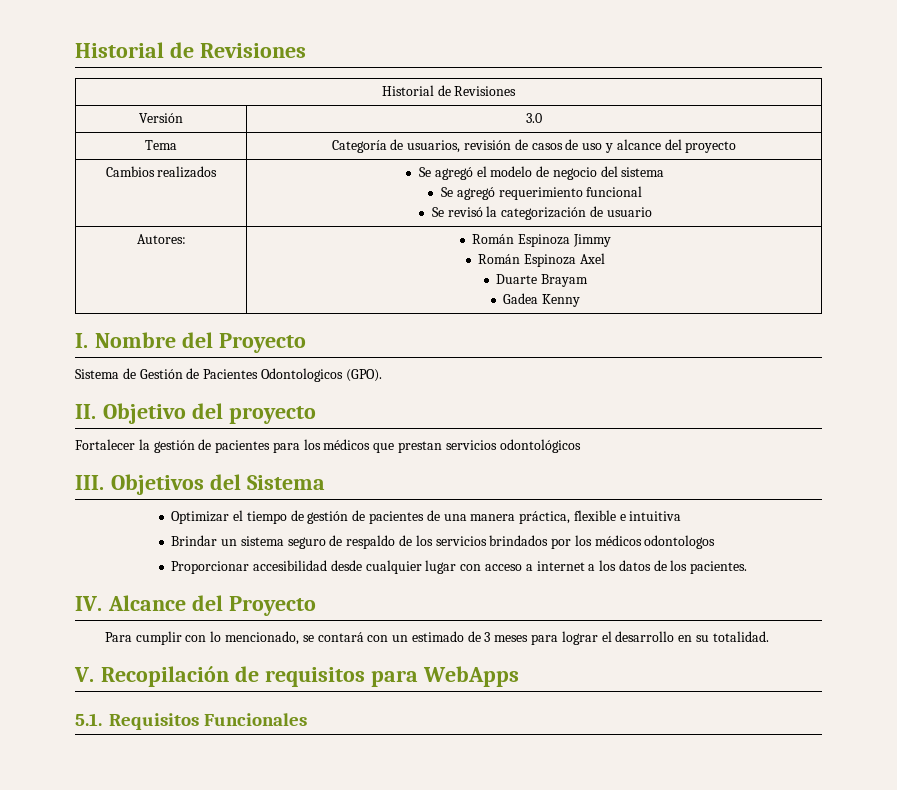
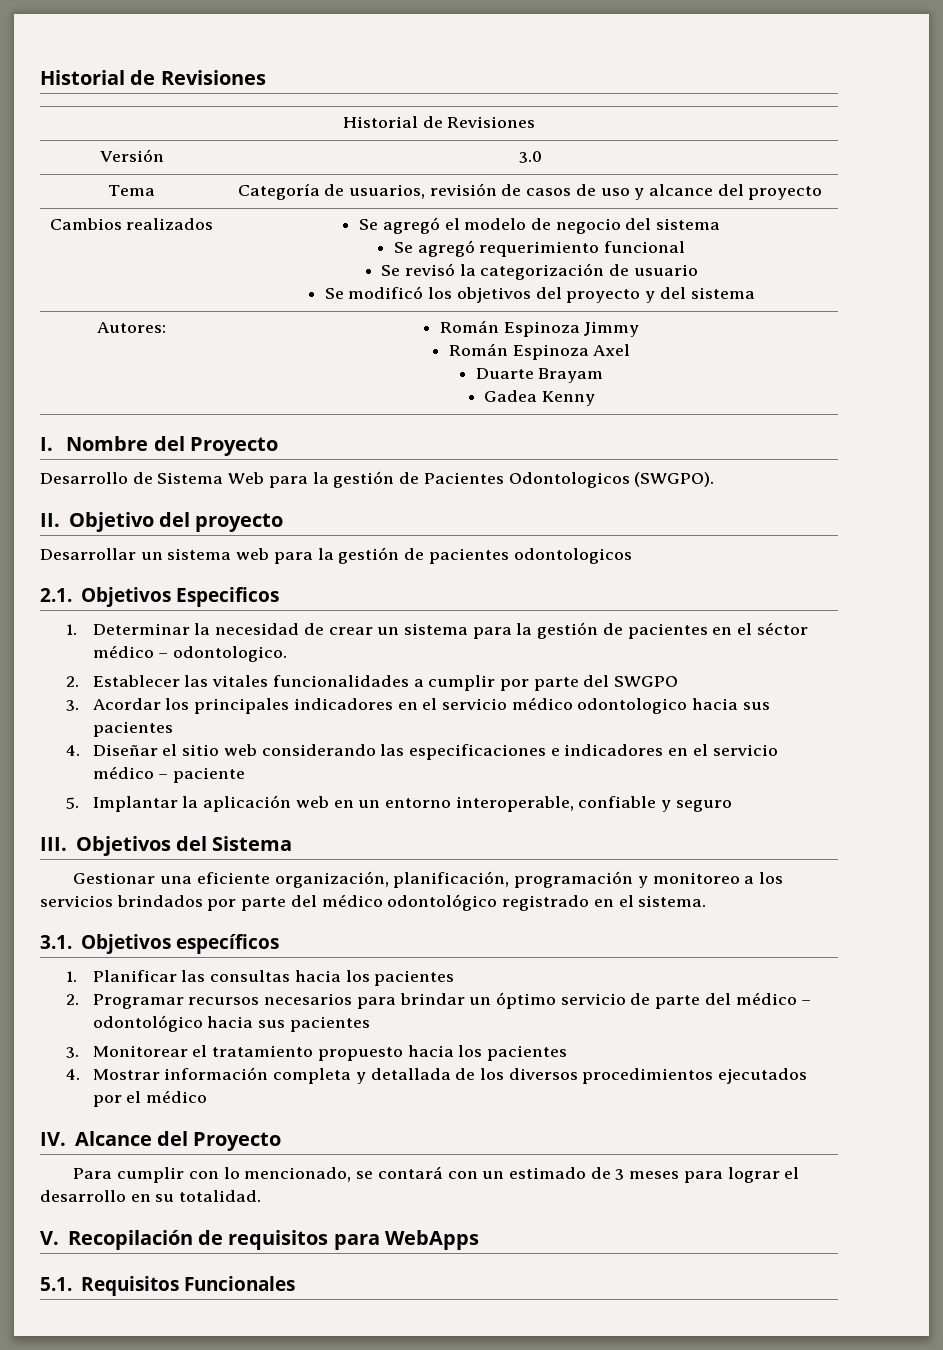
  Cambios realizados | Se agregó el modelo de negocio del sistema
  Se agregó requerimiento funcional
  Se revisó la categorización de usuario
+ Se modificó los objetivos del proyecto y del sistema
- Sistema de Gestión de Pacientes Odontologicos (GPO).
+ Desarrollo de Sistema Web para la gestión de Pacientes Odontologicos (SWGPO).
- Fortalecer la gestión de pacientes para los médicos que prestan servicios odontológicos
+ Desarrollar un sistema web para la gestión de pacientes odontologicos
+ 2.1. Objetivos Especificos
+ 1. Determinar la necesidad de crear un sistema para la gestión de pacientes en el séctor médico – odontologico.
+ 2. Establecer las vitales funcionalidades a cumplir por parte del SWGPO
+ 3. Acordar los principales indicadores en el servicio médico odontologico hacia sus pacientes
+ 4. Diseñar el sitio web considerando las especificaciones e indicadores en el servicio médico – paciente
+ 5. Implantar la aplicación web en un entorno interoperable, confiable y seguro
  III. Objetivos del Sistema
- Optimizar el tiempo de gestión de pacientes de una manera práctica, flexible e intuitiva
- Brindar un sistema seguro de respaldo de los servicios brindados por los médicos odontologos
- Proporcionar accesibilidad desde cualquier lugar con acceso a internet a los datos de los pacientes.
+ Gestionar una eficiente organización, planificación, programación y monitoreo a los servicios brindados por parte del médico odontológico registrado en el sistema.
+ 3.1. Objetivos específicos
+ 1. Planificar las consultas hacia los pacientes
+ 2. Programar recursos necesarios para brindar un óptimo servicio de parte del médico – odontológico hacia sus pacientes
+ 3. Monitorear el tratamiento propuesto hacia los pacientes
+ 4. Mostrar información completa y detallada de los diversos procedimientos ejecutados por el médico

